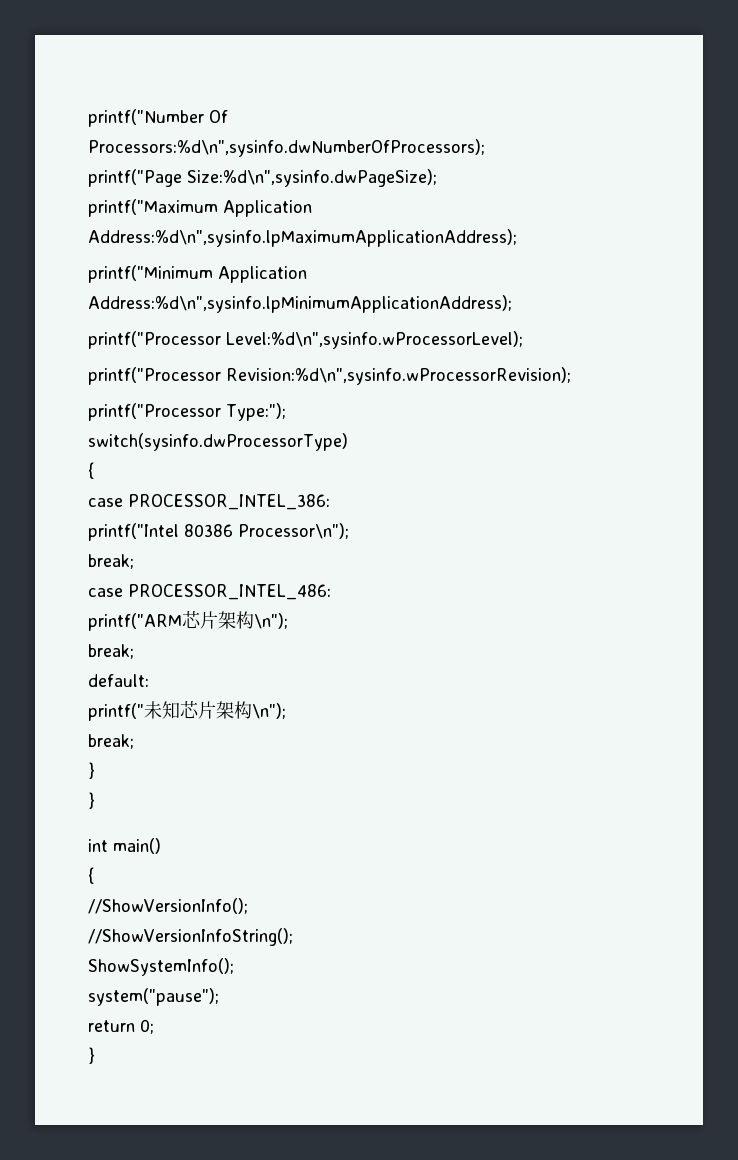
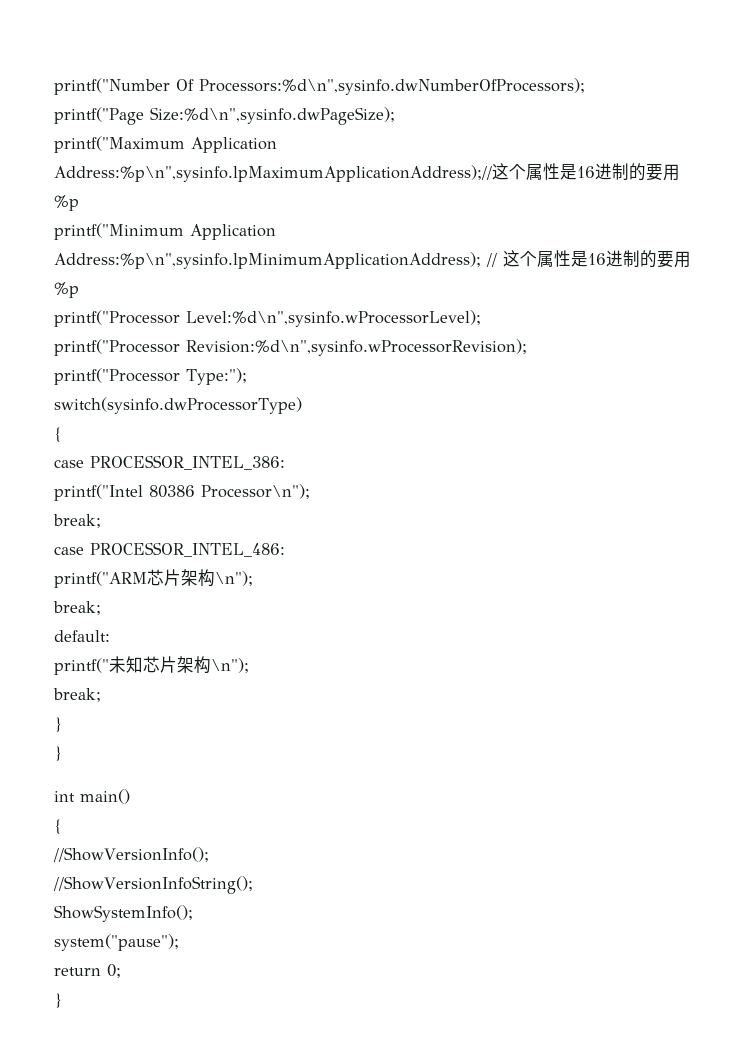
- printf("Maximum Application Address:%d\n",sysinfo.lpMaximumApplicationAddress);
- printf("Minimum Application Address:%d\n",sysinfo.lpMinimumApplicationAddress);
+ printf("Maximum Application Address:%p\n",sysinfo.lpMaximumApplicationAddress);//这个属性是16进制的要用%p
+ printf("Minimum Application Address:%p\n",sysinfo.lpMinimumApplicationAddress); // 这个属性是16进制的要用%p

